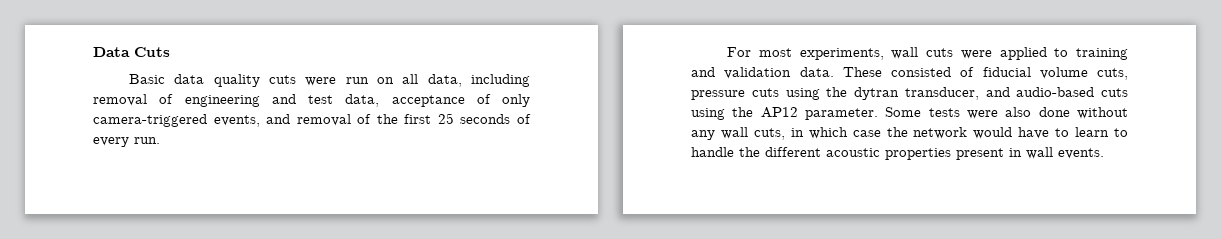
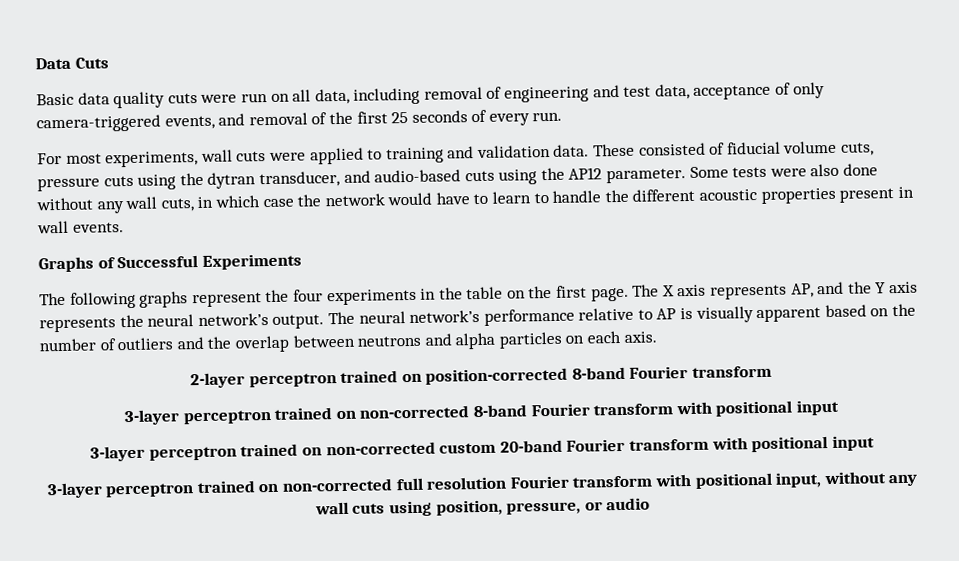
+ Graphs of Successful Experiments
+ The following graphs represent the four experiments in the table on the first page. The X axis represents AP, and the Y axis represents the neural network’s output. The neural network’s performance relative to AP is visually apparent based on the number of outliers and the overlap between neutrons and alpha particles on each axis.
+ 2-layer perceptron trained on position-corrected 8-band Fourier transform
+ 3-layer perceptron trained on non-corrected 8-band Fourier transform with positional input
+ 3-layer perceptron trained on non-corrected custom 20-band Fourier transform with positional input
+ 3-layer perceptron trained on non-corrected full resolution Fourier transform with positional input, without any wall cuts using position, pressure, or audio

